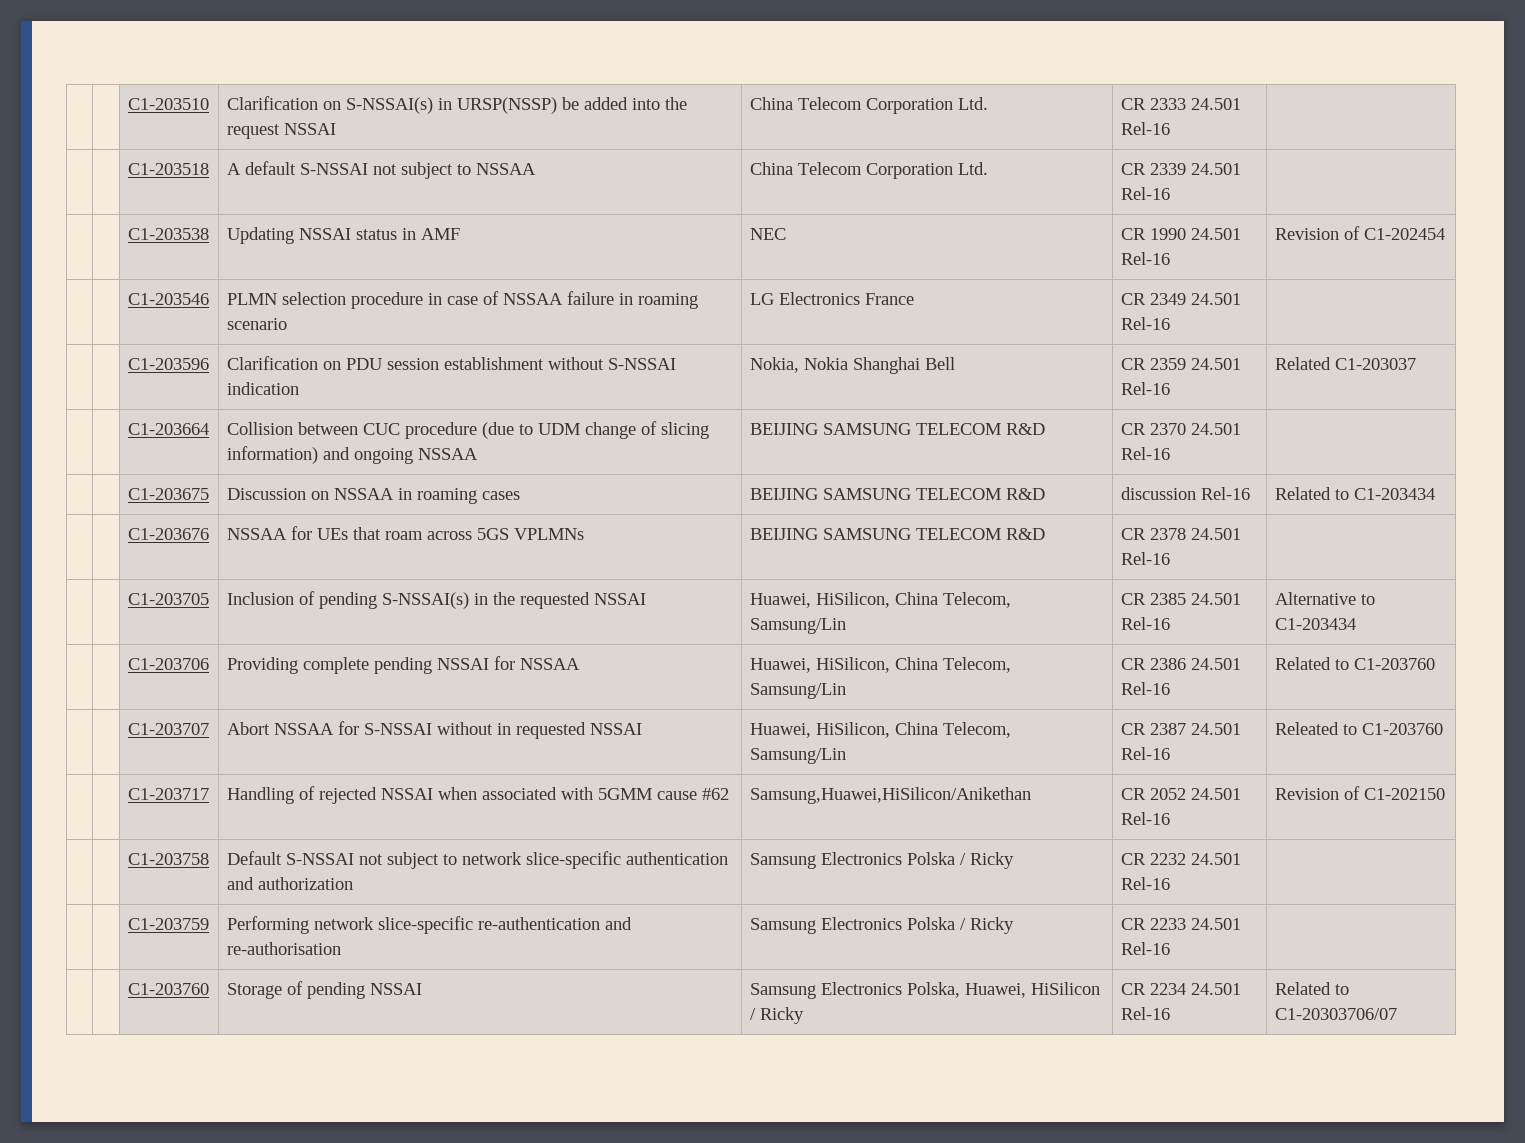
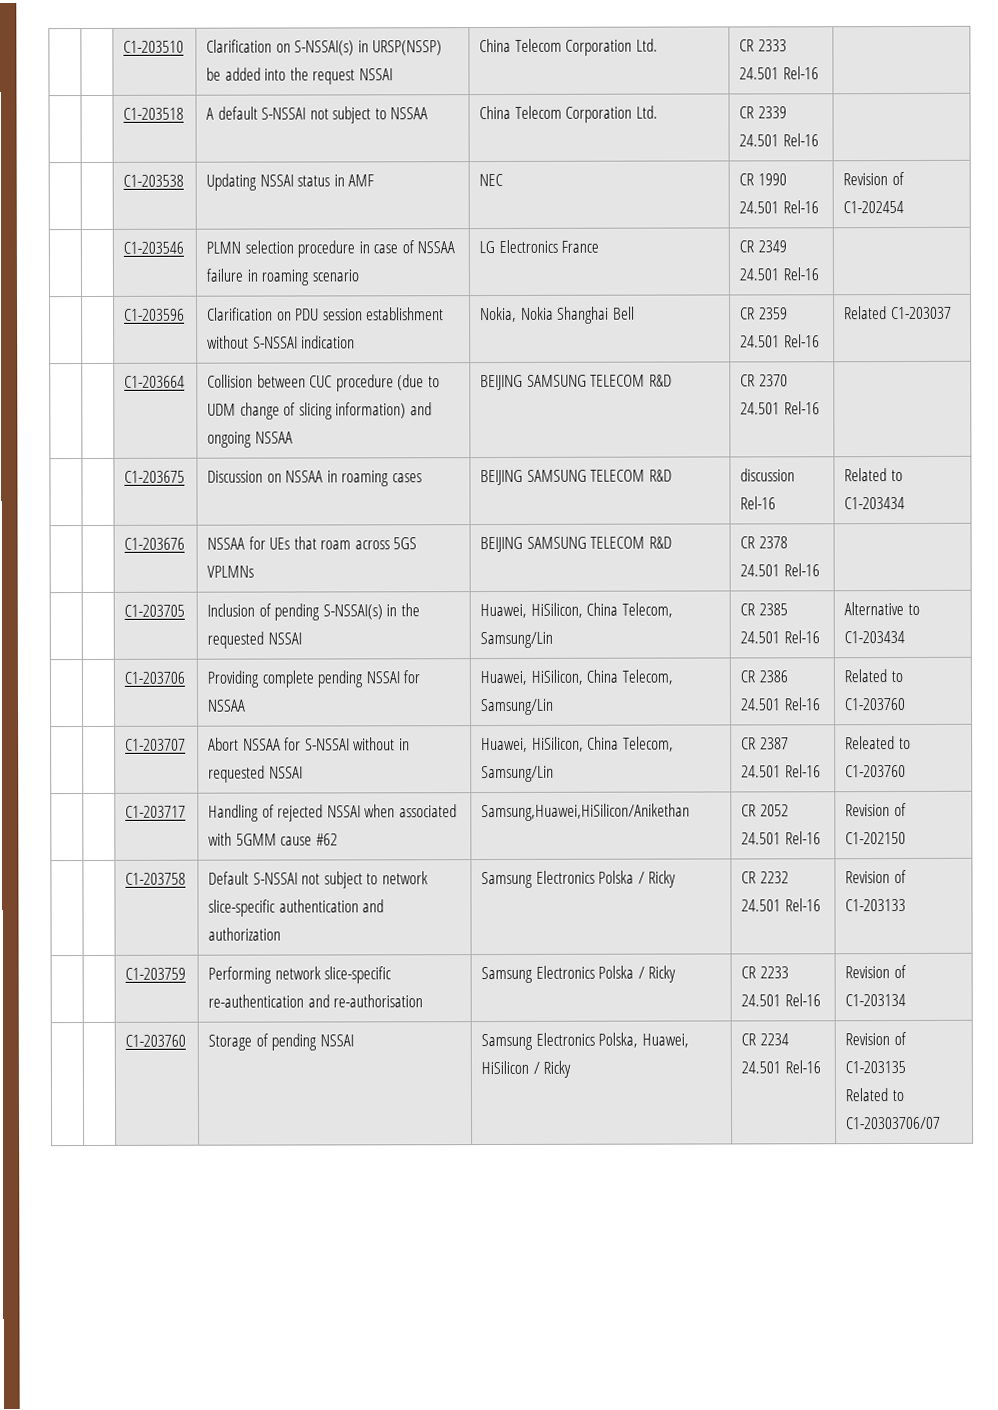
- | | C1-203758 | Default S-NSSAI not subject to network slice-specific authentication and authorization | Samsung Electronics Polska / Ricky | CR 2232 24.501 Rel-16 |
+ | | C1-203758 | Default S-NSSAI not subject to network slice-specific authentication and authorization | Samsung Electronics Polska / Ricky | CR 2232 24.501 Rel-16 | Revision of C1-203133
- | | C1-203759 | Performing network slice-specific re-authentication and re-authorisation | Samsung Electronics Polska / Ricky | CR 2233 24.501 Rel-16 |
+ | | C1-203759 | Performing network slice-specific re-authentication and re-authorisation | Samsung Electronics Polska / Ricky | CR 2233 24.501 Rel-16 | Revision of C1-203134
- | | C1-203760 | Storage of pending NSSAI | Samsung Electronics Polska, Huawei, HiSilicon / Ricky | CR 2234 24.501 Rel-16 | Related to C1-20303706/07
+ | | C1-203760 | Storage of pending NSSAI | Samsung Electronics Polska, Huawei, HiSilicon / Ricky | CR 2234 24.501 Rel-16 | Revision of C1-203135
+ Related to C1-20303706/07

